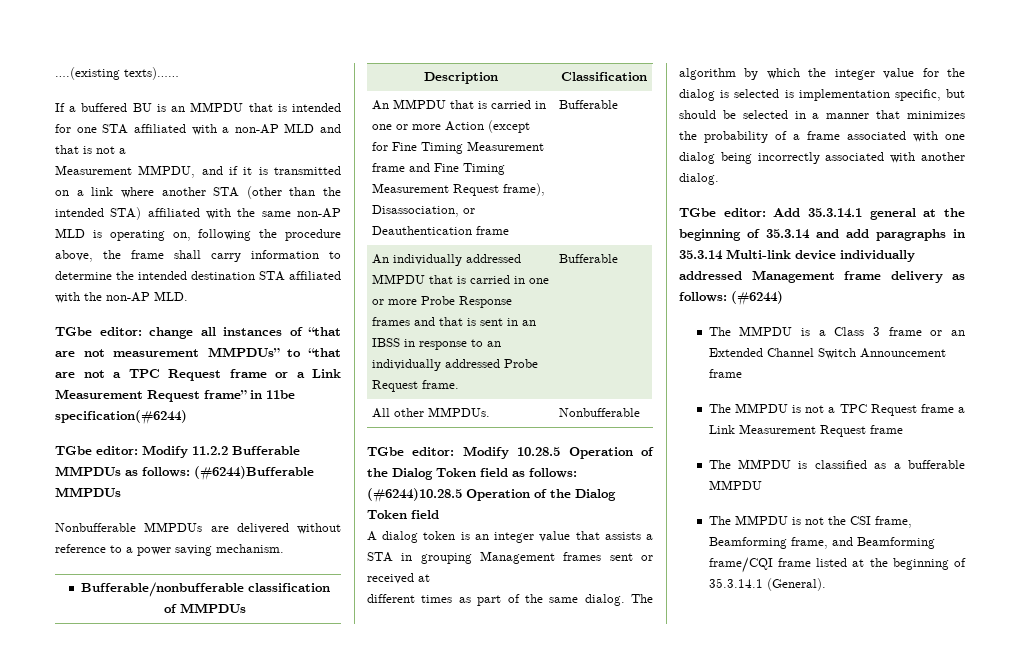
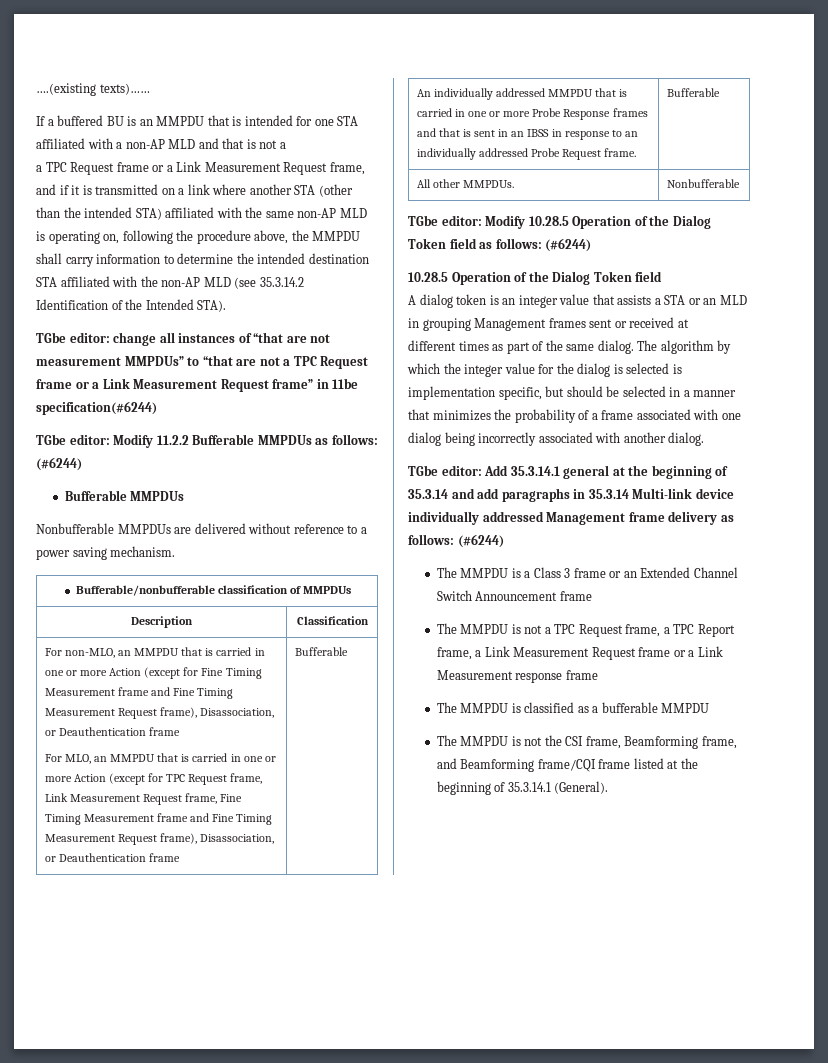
- Measurement MMPDU, and if it is transmitted on a link where another STA (other than the intended STA) affiliated with the same non-AP MLD is operating on, following the procedure above, the frame shall carry information to determine the intended destination STA affiliated with the non-AP MLD.
+ a TPC Request frame or a Link Measurement Request frame, and if it is transmitted on a link where another STA (other than the intended STA) affiliated with the same non-AP MLD is operating on, following the procedure above, the MMPDU shall carry information to determine the intended destination STA affiliated with the non-AP MLD (see 35.3.14.2 Identification of the Intended STA).
- TGbe editor: Modify 11.2.2 Bufferable MMPDUs as follows: (#6244)Bufferable MMPDUs
+ TGbe editor: Modify 11.2.2 Bufferable MMPDUs as follows: (#6244)
+ Bufferable MMPDUs
- An MMPDU that is carried in one or more Action (except for Fine Timing Measurement frame and Fine Timing Measurement Request frame), Disassociation, or Deauthentication frame
+ For non-MLO, an MMPDU that is carried in one or more Action (except for Fine Timing Measurement frame and Fine Timing Measurement Request frame), Disassociation, or Deauthentication frame
+ For MLO, an MMPDU that is carried in one or more Action (except for TPC Request frame, Link Measurement Request frame, Fine Timing Measurement frame and Fine Timing Measurement Request frame), Disassociation, or Deauthentication frame
- TGbe editor: Modify 10.28.5 Operation of the Dialog Token field as follows: (#6244)10.28.5 Operation of the Dialog Token field
+ TGbe editor: Modify 10.28.5 Operation of the Dialog Token field as follows: (#6244)
+ 10.28.5 Operation of the Dialog Token field
- A dialog token is an integer value that assists a STA in grouping Management frames sent or received at
+ A dialog token is an integer value that assists a STA or an MLD in grouping Management frames sent or received at
- The MMPDU is not a TPC Request frame a Link Measurement Request frame
+ The MMPDU is not a TPC Request frame, a TPC Report frame, a Link Measurement Request frame or a Link Measurement response frame

